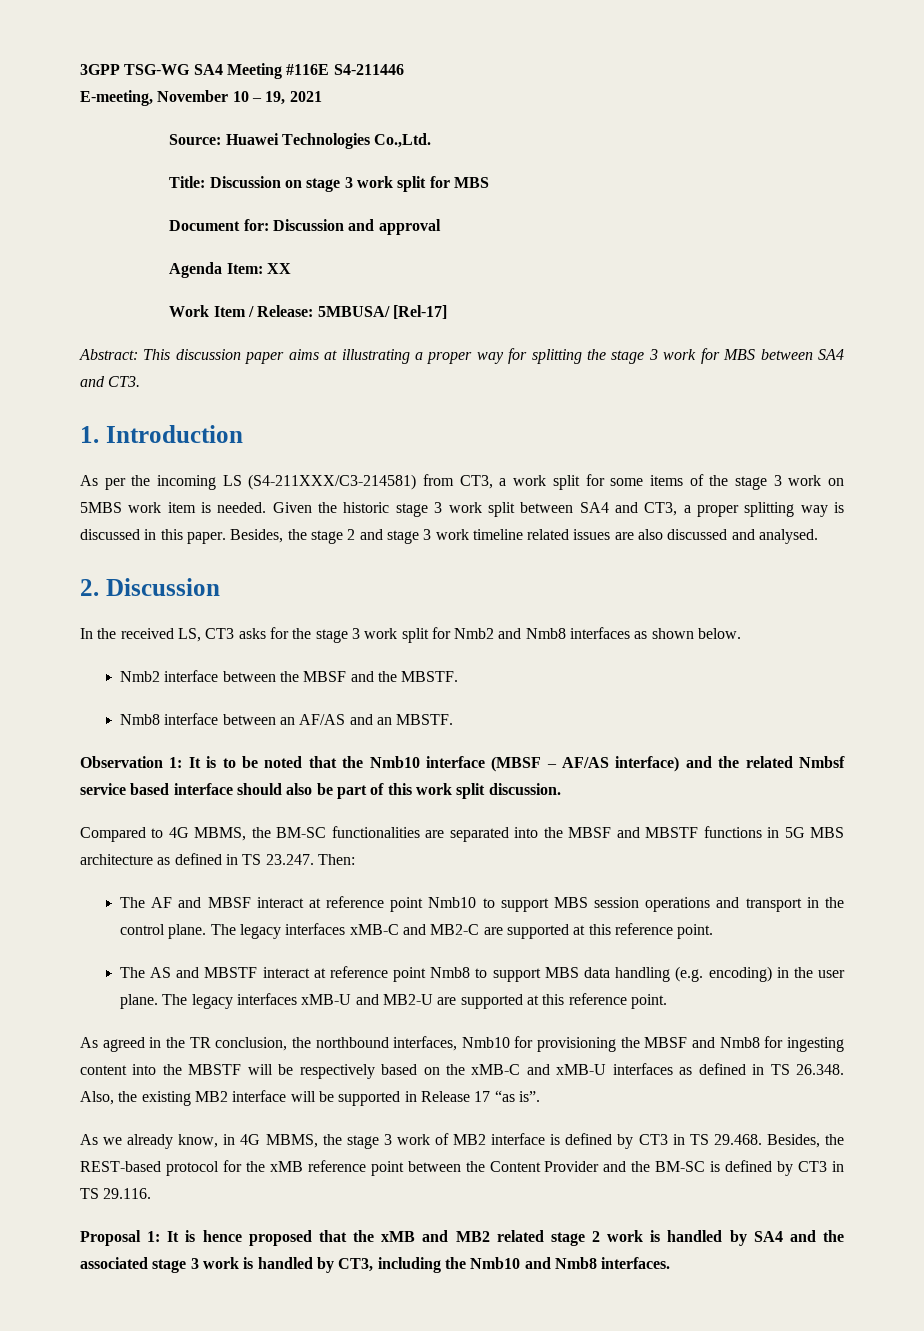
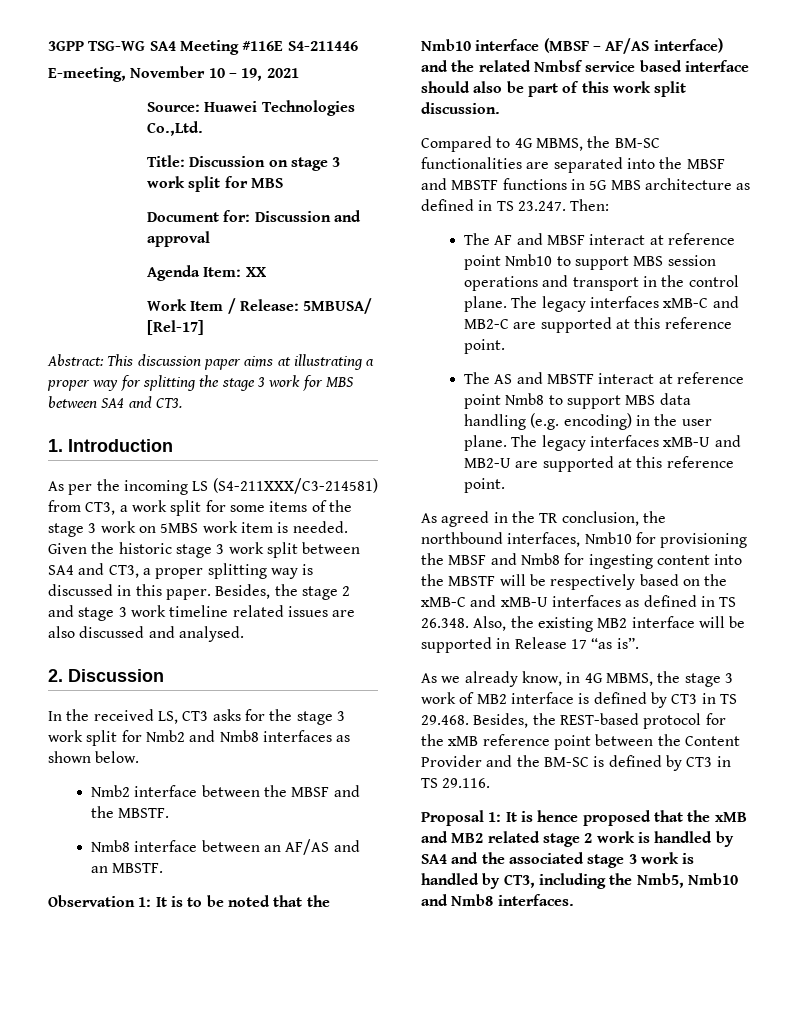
- Proposal 1: It is hence proposed that the xMB and MB2 related stage 2 work is handled by SA4 and the associated stage 3 work is handled by CT3, including the Nmb10 and Nmb8 interfaces.
+ Proposal 1: It is hence proposed that the xMB and MB2 related stage 2 work is handled by SA4 and the associated stage 3 work is handled by CT3, including the Nmb5, Nmb10 and Nmb8 interfaces.

